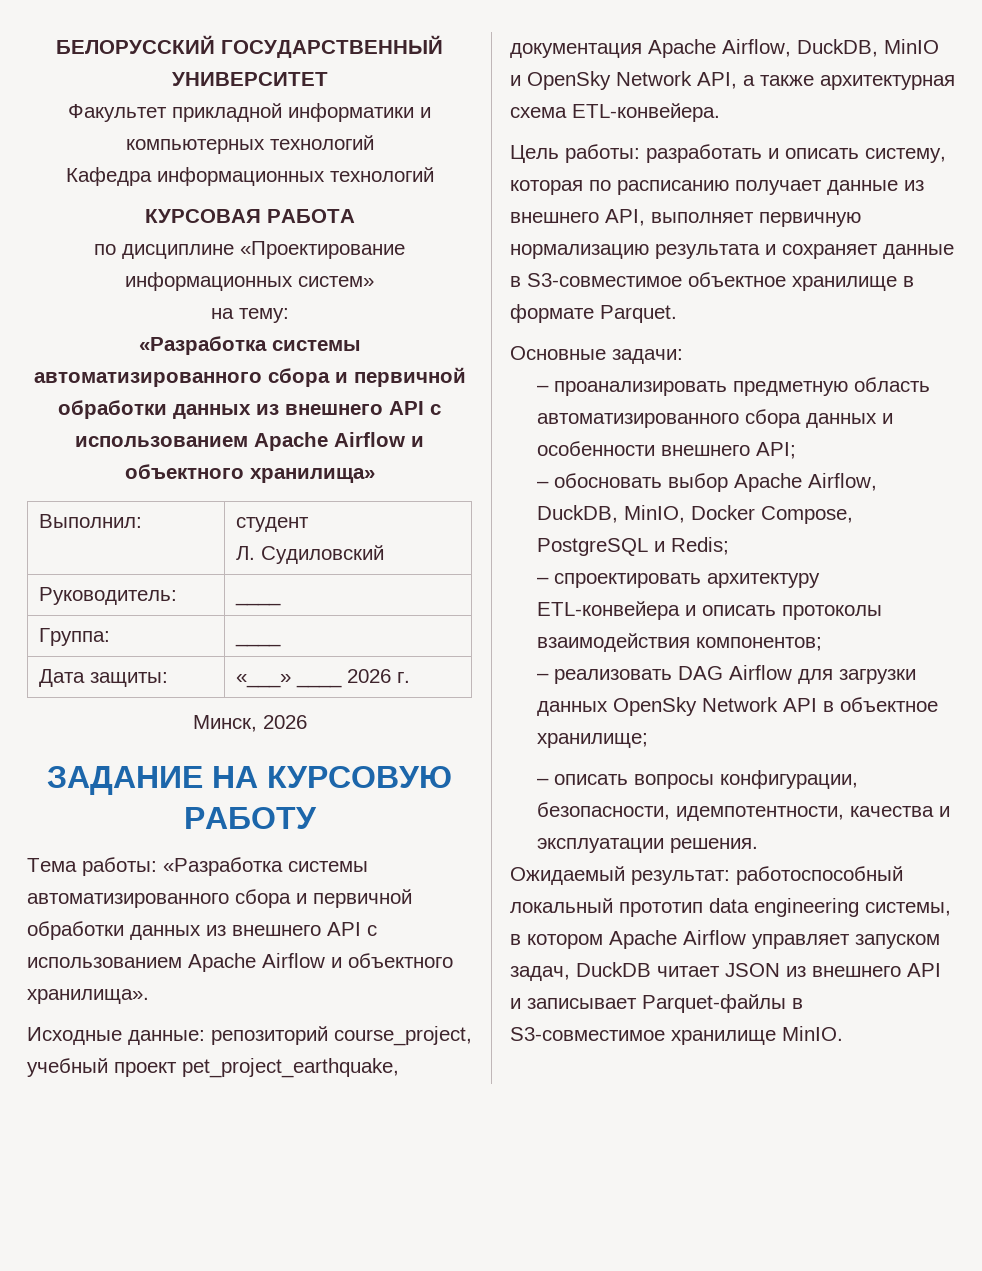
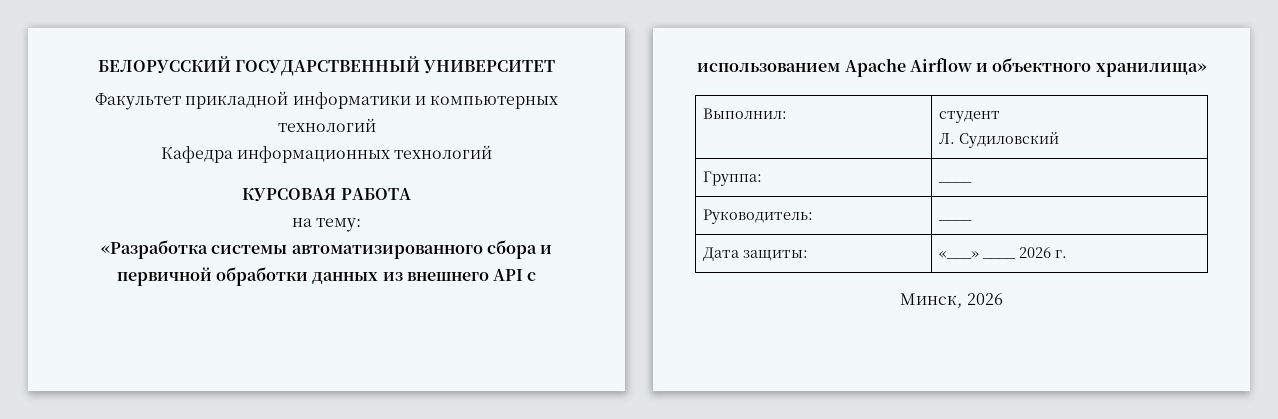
- по дисциплине «Проектирование информационных систем»
+ Группа: | ____
  Руководитель: | ____
- Группа: | ____
- ЗАДАНИЕ НА КУРСОВУЮ РАБОТУ
- Тема работы: «Разработка системы автоматизированного сбора и первичной обработки данных из внешнего API с использованием Apache Airflow и объектного хранилища».
- Исходные данные: репозиторий course_project, учебный проект pet_project_earthquake, документация Apache Airflow, DuckDB, MinIO и OpenSky Network API, а также архитектурная схема ETL-конвейера.
- Цель работы: разработать и описать систему, которая по расписанию получает данные из внешнего API, выполняет первичную нормализацию результата и сохраняет данные в S3-совместимое объектное хранилище в формате Parquet.
- Основные задачи:
- – проанализировать предметную область автоматизированного сбора данных и особенности внешнего API;
- – обосновать выбор Apache Airflow, DuckDB, MinIO, Docker Compose, PostgreSQL и Redis;
- – спроектировать архитектуру ETL-конвейера и описать протоколы взаимодействия компонентов;
- – реализовать DAG Airflow для загрузки данных OpenSky Network API в объектное хранилище;
- – описать вопросы конфигурации, безопасности, идемпотентности, качества и эксплуатации решения.
- Ожидаемый результат: работоспособный локальный прототип data engineering системы, в котором Apache Airflow управляет запуском задач, DuckDB читает JSON из внешнего API и записывает Parquet-файлы в S3-совместимое хранилище MinIO.

